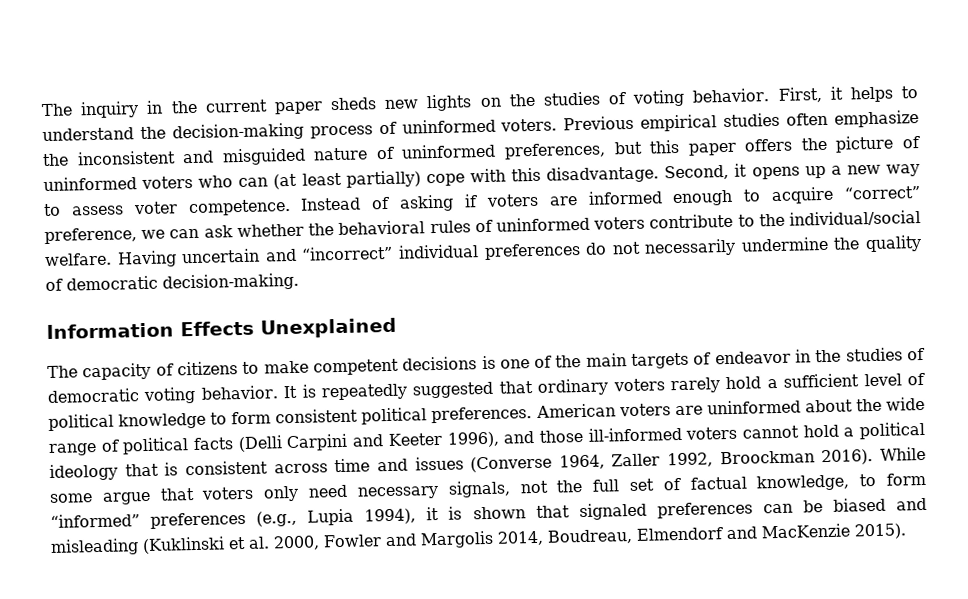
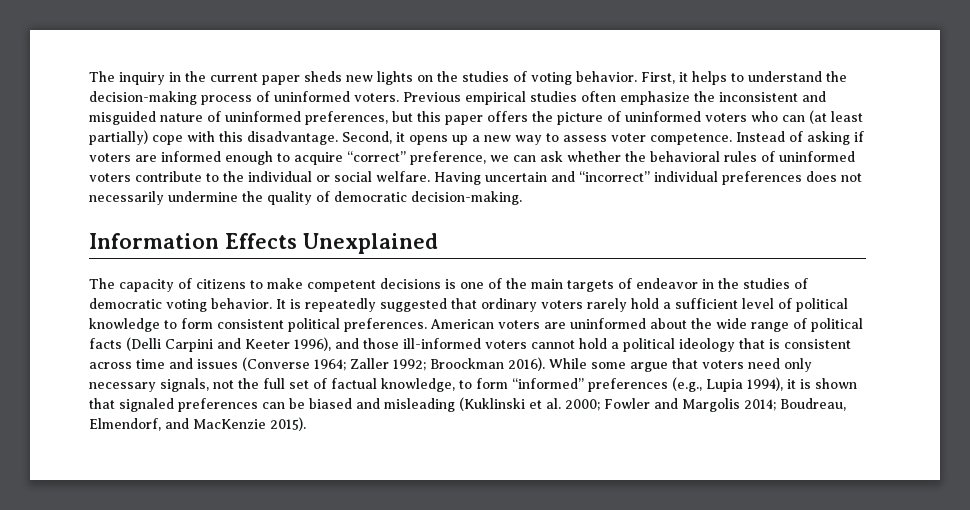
- Instead of asking if voters are informed enough to acquire “correct” preference, we can ask whether the behavioral rules of uninformed voters contribute to the individual/social welfare.
+ Instead of asking if voters are informed enough to acquire “correct” preference, we can ask whether the behavioral rules of uninformed voters contribute to the individual or social welfare.
- Having uncertain and “incorrect” individual preferences do not necessarily undermine the quality of democratic decision-making.
+ Having uncertain and “incorrect” individual preferences does not necessarily undermine the quality of democratic decision-making.
- American voters are uninformed about the wide range of political facts (Delli Carpini and Keeter 1996), and those ill-informed voters cannot hold a political ideology that is consistent across time and issues (Converse 1964, Zaller 1992, Broockman 2016).
+ American voters are uninformed about the wide range of political facts (Delli Carpini and Keeter 1996), and those ill-informed voters cannot hold a political ideology that is consistent across time and issues (Converse 1964; Zaller 1992; Broockman 2016).
- While some argue that voters only need necessary signals, not the full set of factual knowledge, to form “informed” preferences (e.g., Lupia 1994), it is shown that signaled preferences can be biased and misleading (Kuklinski et al. 2000, Fowler and Margolis 2014, Boudreau, Elmendorf and MacKenzie 2015).
+ While some argue that voters need only necessary signals, not the full set of factual knowledge, to form “informed” preferences (e.g., Lupia 1994), it is shown that signaled preferences can be biased and misleading (Kuklinski et al. 2000; Fowler and Margolis 2014; Boudreau, Elmendorf, and MacKenzie 2015).

